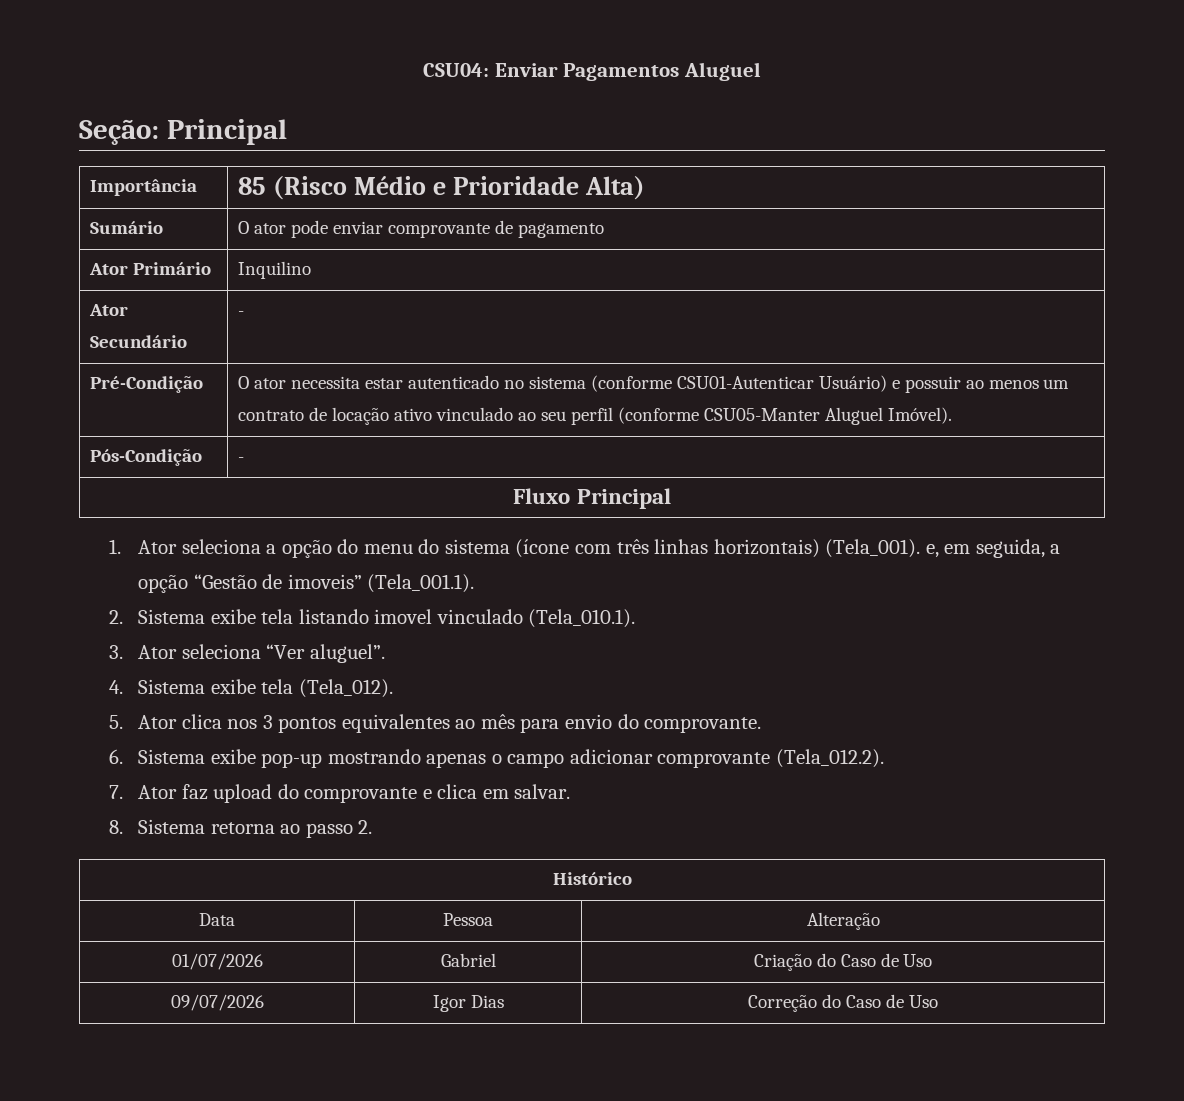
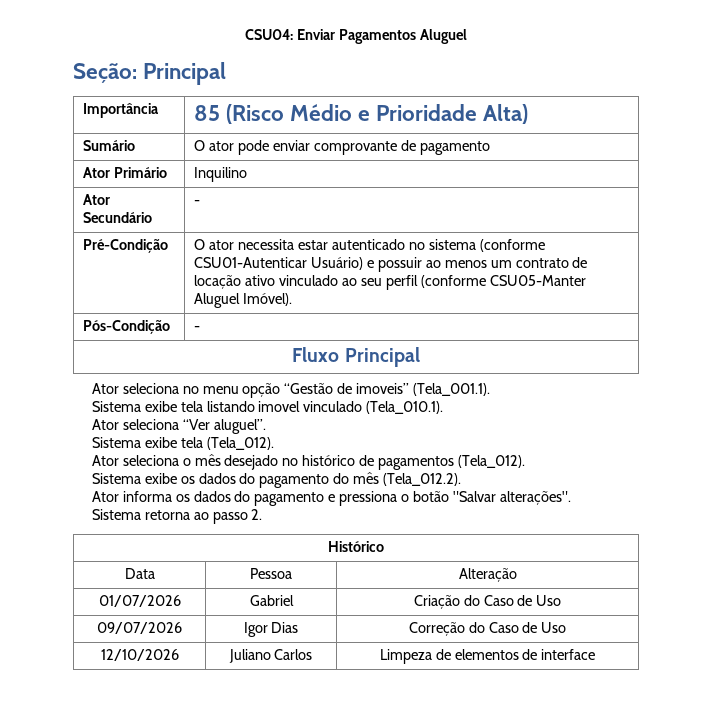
- 1. Ator seleciona a opção do menu do sistema (ícone com três linhas horizontais) (Tela_001). e, em seguida, a opção “Gestão de imoveis” (Tela_001.1).
+ Ator seleciona no menu opção “Gestão de imoveis” (Tela_001.1).
- 2. Sistema exibe tela listando imovel vinculado (Tela_010.1).
+ Sistema exibe tela listando imovel vinculado (Tela_010.1).
- 3. Ator seleciona “Ver aluguel”.
+ Ator seleciona “Ver aluguel”.
- 4. Sistema exibe tela (Tela_012).
+ Sistema exibe tela (Tela_012).
- 5. Ator clica nos 3 pontos equivalentes ao mês para envio do comprovante.
- 6. Sistema exibe pop-up mostrando apenas o campo adicionar comprovante (Tela_012.2).
- 7. Ator faz upload do comprovante e clica em salvar.
- 8. Sistema retorna ao passo 2.
+ Ator seleciona o mês desejado no histórico de pagamentos (Tela_012).
+ Sistema exibe os dados do pagamento do mês (Tela_012.2).
+ Ator informa os dados do pagamento e pressiona o botão "Salvar alterações".
+ Sistema retorna ao passo 2.
+ 12/10/2026 | Juliano Carlos | Limpeza de elementos de interface

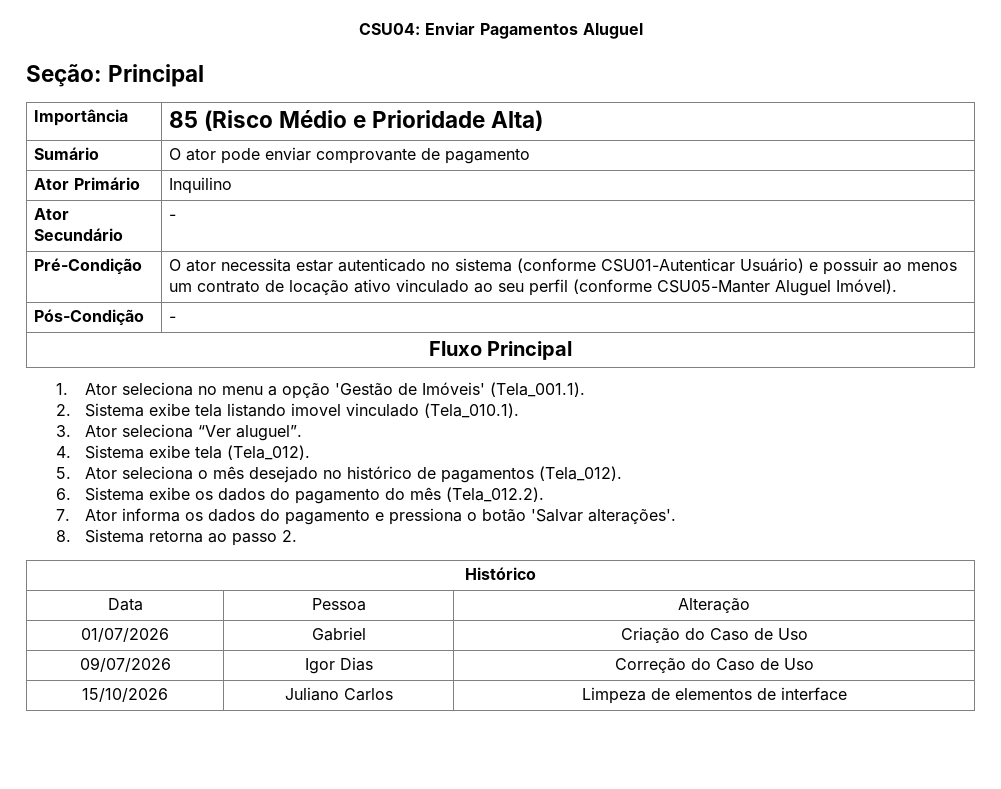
- Ator seleciona no menu opção “Gestão de imoveis” (Tela_001.1).
+ 1. Ator seleciona no menu a opção 'Gestão de Imóveis' (Tela_001.1).
- Sistema exibe tela listando imovel vinculado (Tela_010.1).
+ 2. Sistema exibe tela listando imovel vinculado (Tela_010.1).
- Ator seleciona “Ver aluguel”.
+ 3. Ator seleciona “Ver aluguel”.
- Sistema exibe tela (Tela_012).
+ 4. Sistema exibe tela (Tela_012).
- Ator seleciona o mês desejado no histórico de pagamentos (Tela_012).
+ 5. Ator seleciona o mês desejado no histórico de pagamentos (Tela_012).
- Sistema exibe os dados do pagamento do mês (Tela_012.2).
+ 6. Sistema exibe os dados do pagamento do mês (Tela_012.2).
- Ator informa os dados do pagamento e pressiona o botão "Salvar alterações".
- Sistema retorna ao passo 2.
+ 7. Ator informa os dados do pagamento e pressiona o botão 'Salvar alterações'.
+ 8. Sistema retorna ao passo 2.
- 12/10/2026 | Juliano Carlos | Limpeza de elementos de interface
+ 15/10/2026 | Juliano Carlos | Limpeza de elementos de interface

